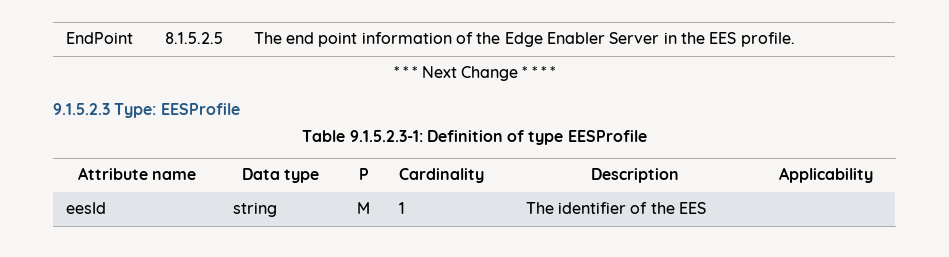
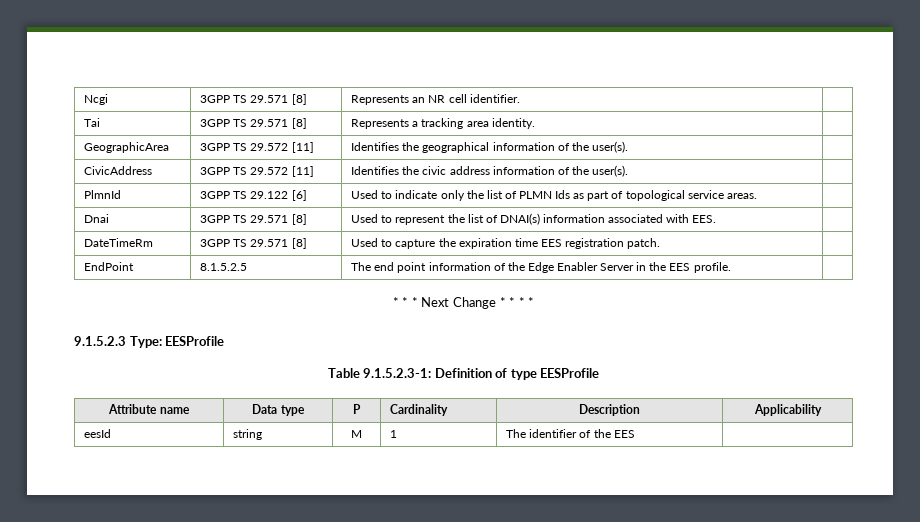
+ Ncgi | 3GPP TS 29.571 [8] | Represents an NR cell identifier. |
+ Tai | 3GPP TS 29.571 [8] | Represents a tracking area identity. |
+ GeographicArea | 3GPP TS 29.572 [11] | Identifies the geographical information of the user(s). |
+ CivicAddress | 3GPP TS 29.572 [11] | Identifies the civic address information of the user(s). |
+ PlmnId | 3GPP TS 29.122 [6] | Used to indicate only the list of PLMN Ids as part of topological service areas. |
+ Dnai | 3GPP TS 29.571 [8] | Used to represent the list of DNAI(s) information associated with EES. |
+ DateTimeRm | 3GPP TS 29.571 [8] | Used to capture the expiration time EES registration patch. |

